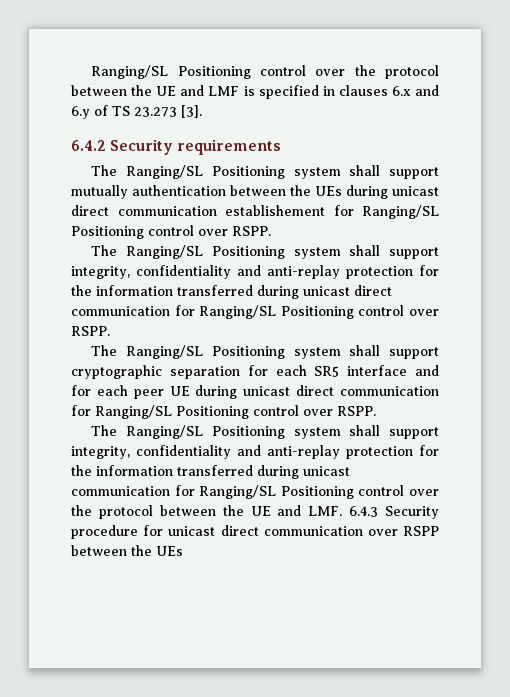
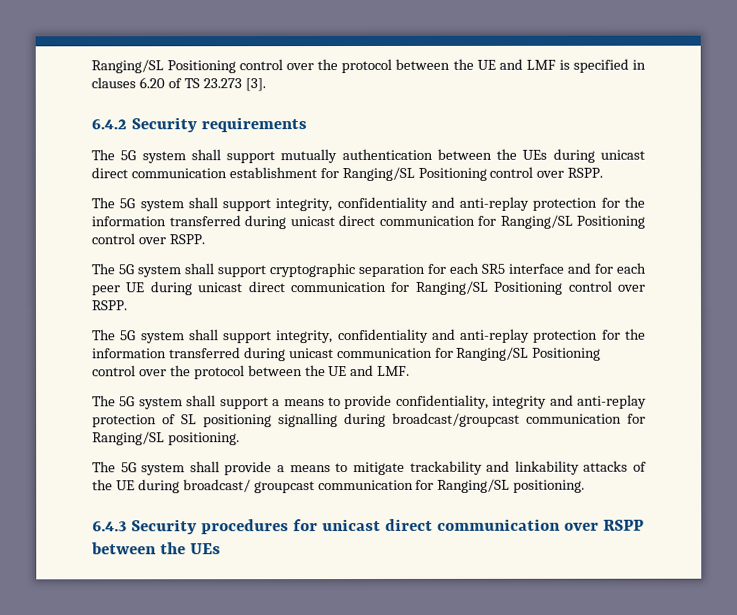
- Ranging/SL Positioning control over the protocol between the UE and LMF is specified in clauses 6.x and 6.y of TS 23.273 [3].
+ Ranging/SL Positioning control over the protocol between the UE and LMF is specified in clauses 6.20 of TS 23.273 [3].
- The Ranging/SL Positioning system shall support mutually authentication between the UEs during unicast direct communication establishement for Ranging/SL Positioning control over RSPP.
- The Ranging/SL Positioning system shall support integrity, confidentiality and anti-replay protection for the information transferred during unicast direct communication for Ranging/SL Positioning control over RSPP.
+ The 5G system shall support mutually authentication between the UEs during unicast direct communication establishment for Ranging/SL Positioning control over RSPP.
+ The 5G system shall support integrity, confidentiality and anti-replay protection for the information transferred during unicast direct communication for Ranging/SL Positioning control over RSPP.
- The Ranging/SL Positioning system shall support cryptographic separation for each SR5 interface and for each peer UE during unicast direct communication for Ranging/SL Positioning control over RSPP.
+ The 5G system shall support cryptographic separation for each SR5 interface and for each peer UE during unicast direct communication for Ranging/SL Positioning control over RSPP.
- The Ranging/SL Positioning system shall support integrity, confidentiality and anti-replay protection for the information transferred during unicast communication for Ranging/SL Positioning control over the protocol between the UE and LMF. 6.4.3 Security procedure for unicast direct communication over RSPP between the UEs
+ The 5G system shall support integrity, confidentiality and anti-replay protection for the information transferred during unicast communication for Ranging/SL Positioning control over the protocol between the UE and LMF.
+ The 5G system shall support a means to provide confidentiality, integrity and anti-replay protection of SL positioning signalling during broadcast/groupcast communication for Ranging/SL positioning.
+ The 5G system shall provide a means to mitigate trackability and linkability attacks of the UE during broadcast/ groupcast communication for Ranging/SL positioning.
+ 6.4.3 Security procedures for unicast direct communication over RSPP between the UEs

